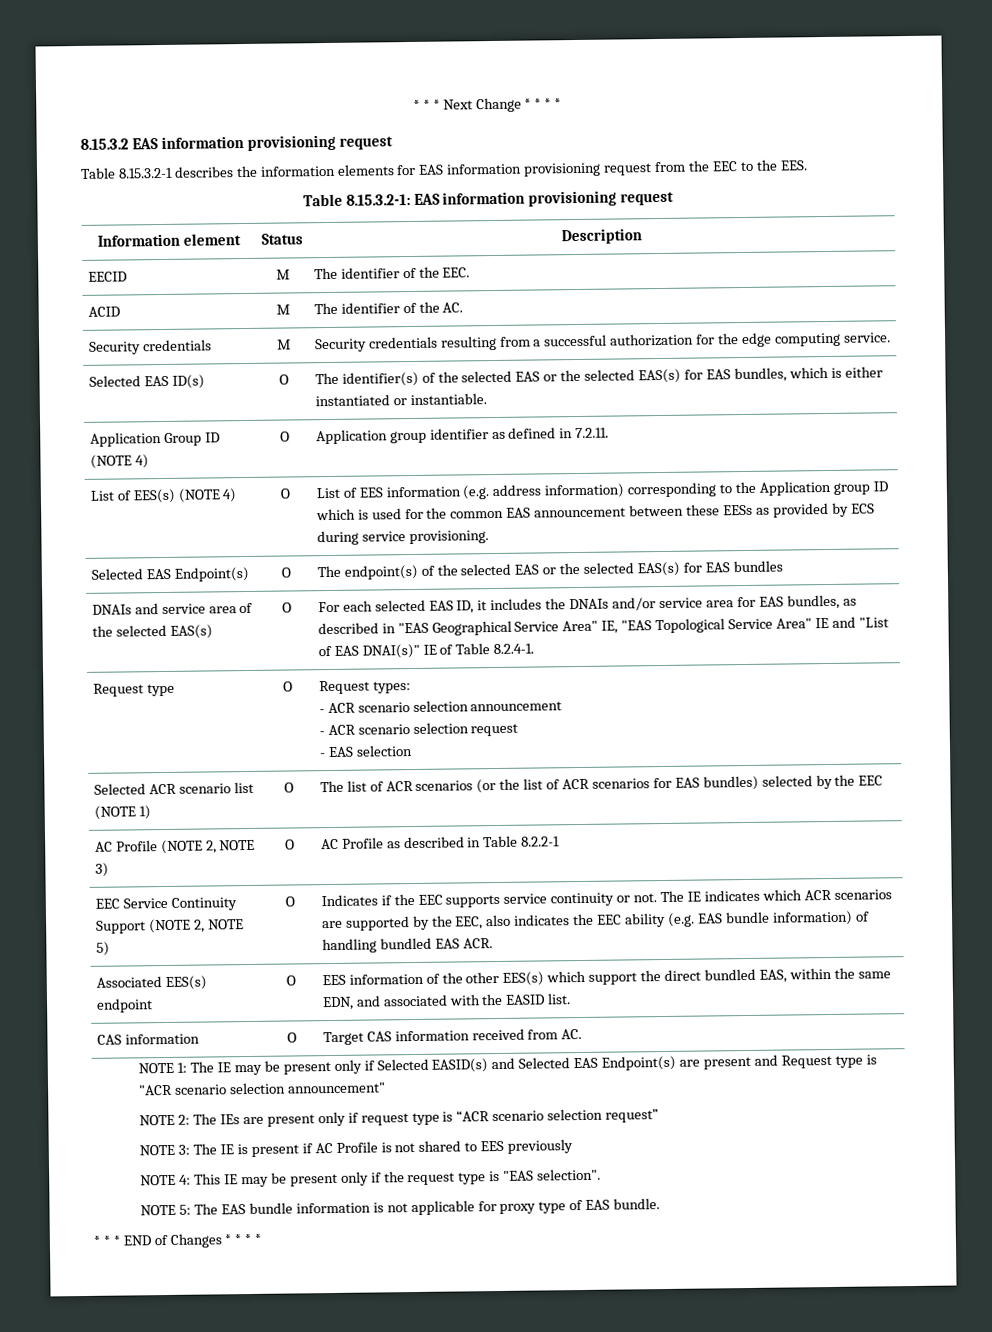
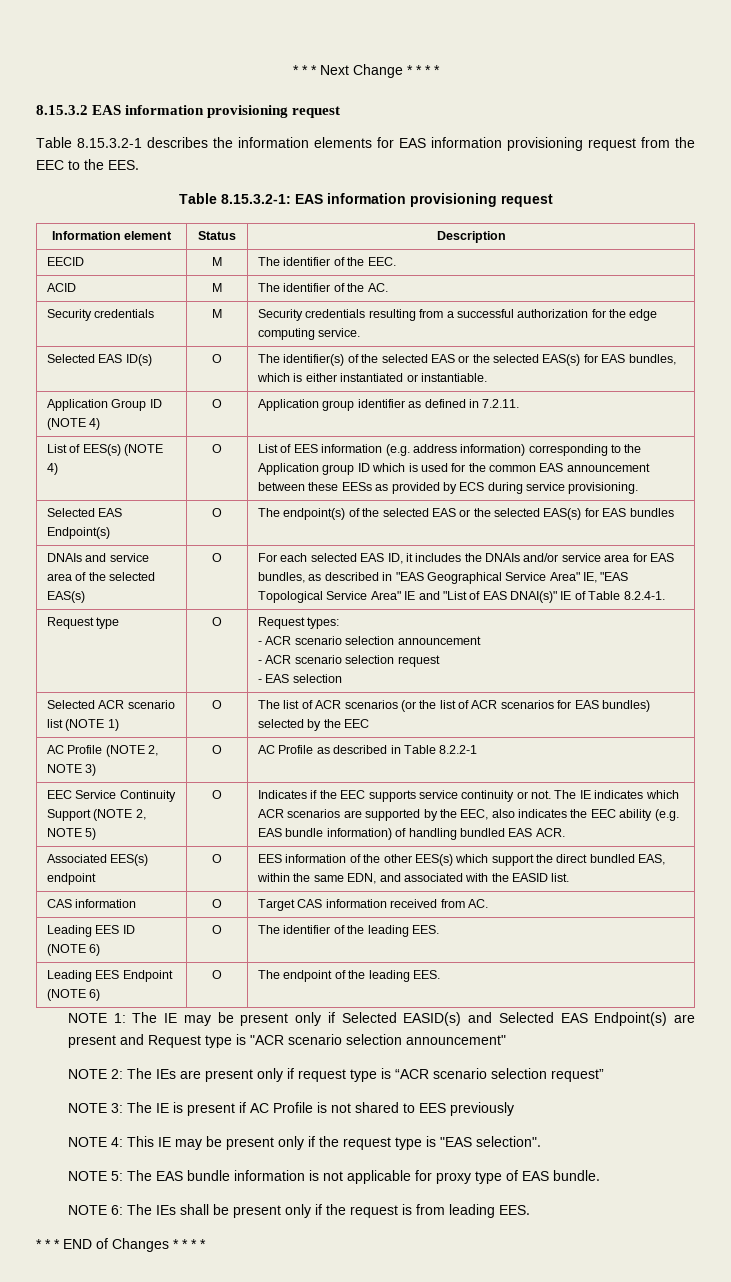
+ Leading EES ID (NOTE 6) | O | The identifier of the leading EES.
+ Leading EES Endpoint (NOTE 6) | O | The endpoint of the leading EES.
+ NOTE 6: The IEs shall be present only if the request is from leading EES.

